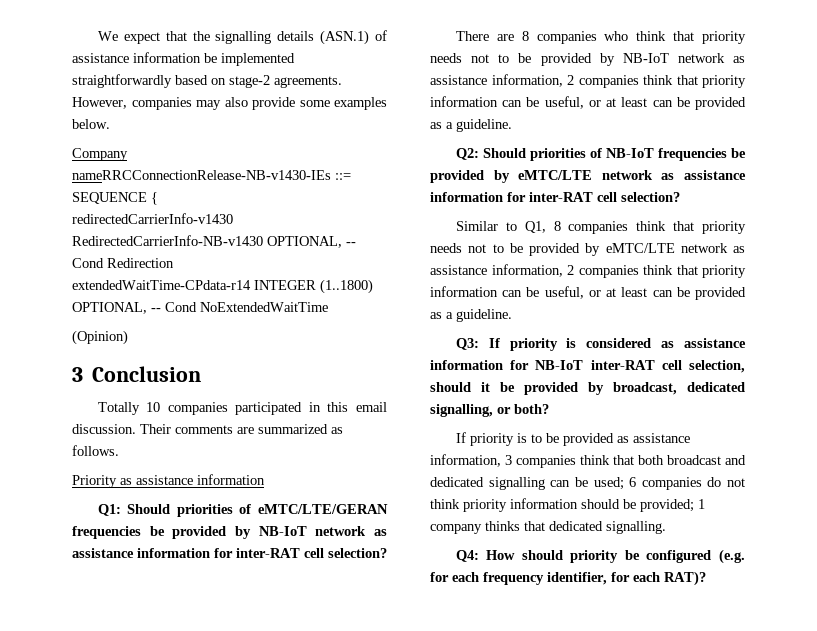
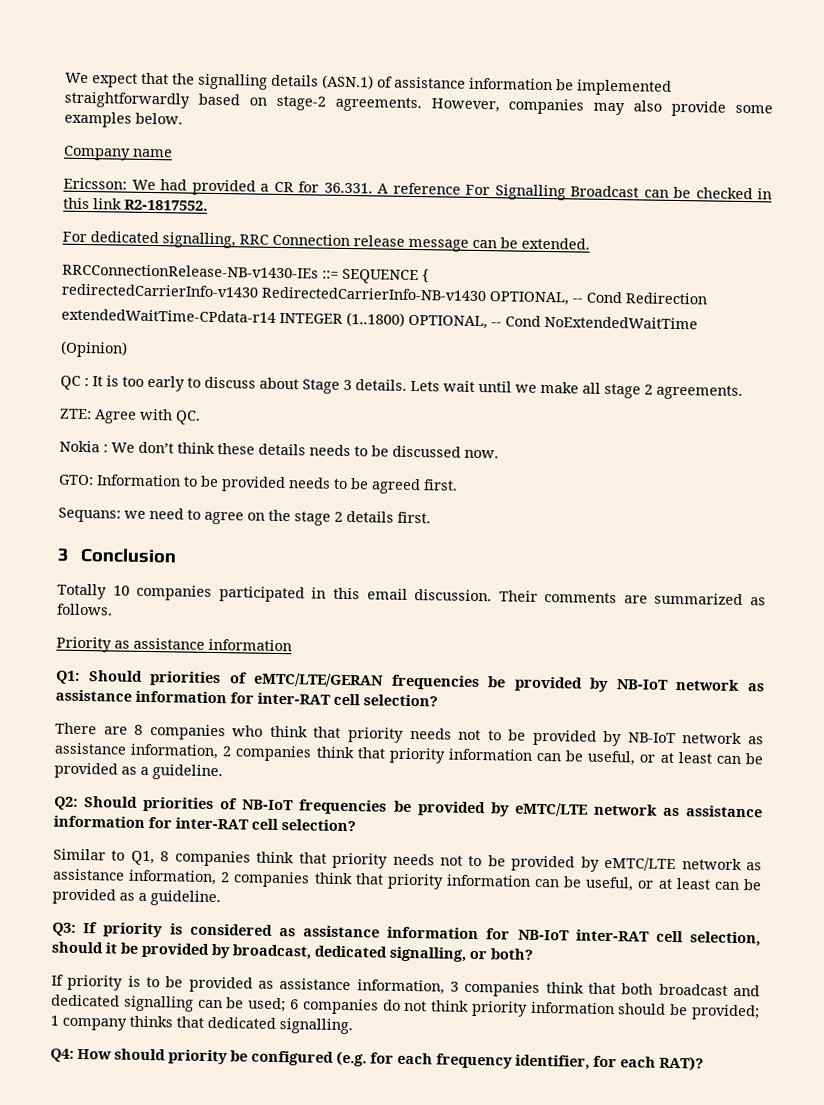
- Company nameRRCConnectionRelease-NB-v1430-IEs ::= SEQUENCE {
+ Company name
+ Ericsson: We had provided a CR for 36.331. A reference For Signalling Broadcast can be checked in this link R2-1817552.
+ For dedicated signalling, RRC Connection release message can be extended.
+ RRCConnectionRelease-NB-v1430-IEs ::= SEQUENCE {
+ QC : It is too early to discuss about Stage 3 details. Lets wait until we make all stage 2 agreements.
+ ZTE: Agree with QC.
+ Nokia : We don’t think these details needs to be discussed now.
+ GTO: Information to be provided needs to be agreed first.
+ Sequans: we need to agree on the stage 2 details first.

